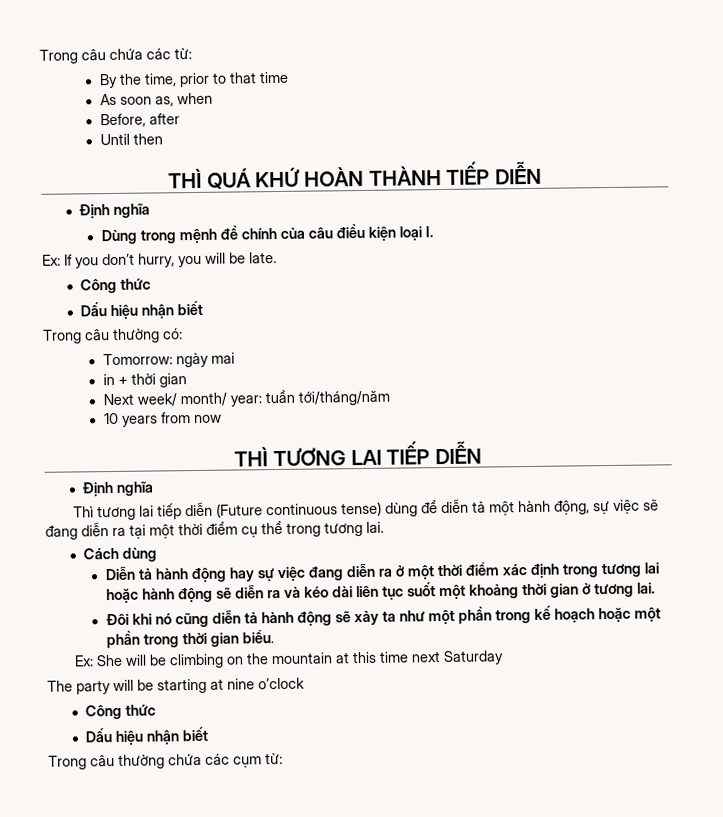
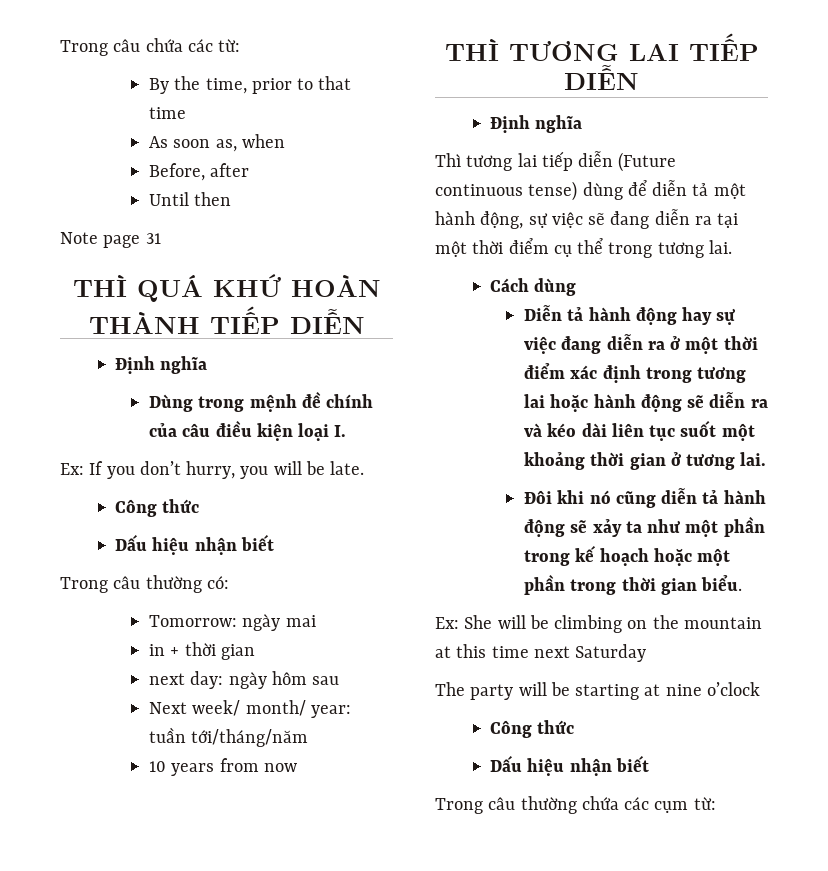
+ Note page 31
+ next day: ngày hôm sau

